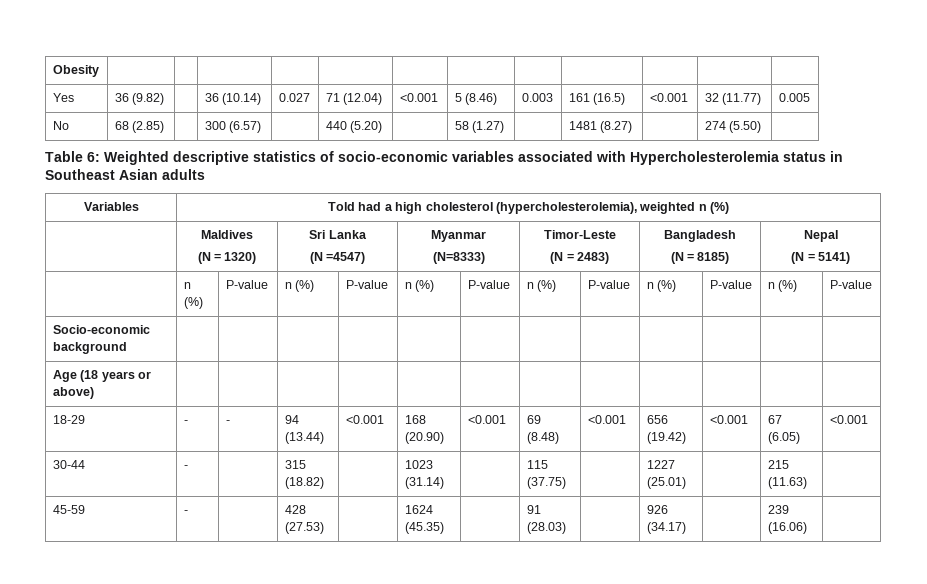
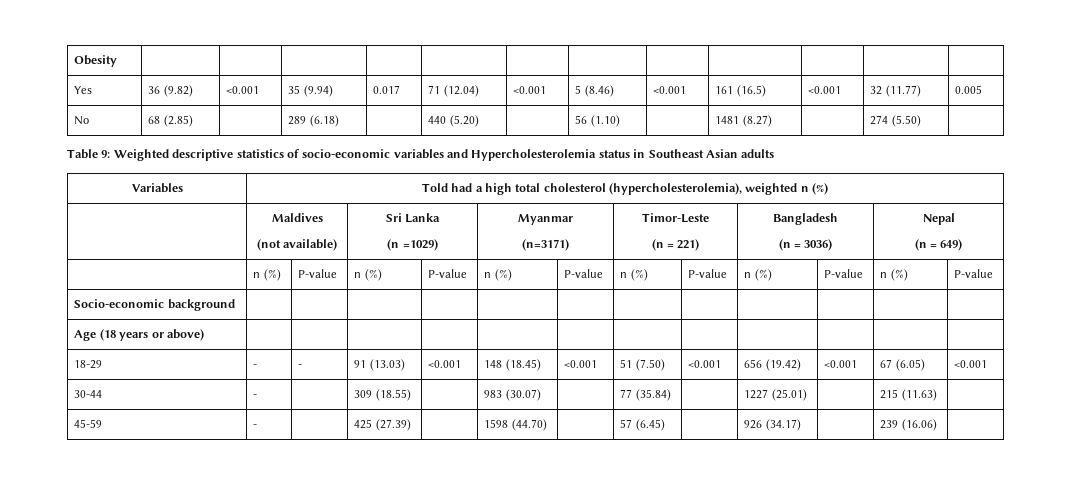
- Yes | 36 (9.82) | | 36 (10.14) | 0.027 | 71 (12.04) | <0.001 | 5 (8.46) | 0.003 | 161 (16.5) | <0.001 | 32 (11.77) | 0.005
+ Yes | 36 (9.82) | <0.001 | 35 (9.94) | 0.017 | 71 (12.04) | <0.001 | 5 (8.46) | <0.001 | 161 (16.5) | <0.001 | 32 (11.77) | 0.005
- No | 68 (2.85) | | 300 (6.57) | | 440 (5.20) | | 58 (1.27) | | 1481 (8.27) | | 274 (5.50) |
+ No | 68 (2.85) | | 289 (6.18) | | 440 (5.20) | | 56 (1.10) | | 1481 (8.27) | | 274 (5.50) |
- Table 6: Weighted descriptive statistics of socio-economic variables associated with Hypercholesterolemia status in Southeast Asian adults
+ Table 9: Weighted descriptive statistics of socio-economic variables and Hypercholesterolemia status in Southeast Asian adults
- Variables | Told had a high cholesterol (hypercholesterolemia), weighted n (%)
+ Variables | Told had a high total cholesterol (hypercholesterolemia), weighted n (%)
  | Maldives
- (N = 1320) | Sri Lanka
- (N =4547) | Myanmar
- (N=8333) | Timor-Leste
- (N = 2483) | Bangladesh
- (N = 8185) | Nepal
- (N = 5141)
+ (not available) | Sri Lanka
+ (n =1029) | Myanmar
+ (n=3171) | Timor-Leste
+ (n = 221) | Bangladesh
+ (n = 3036) | Nepal
+ (n = 649)
- 18-29 | - | - | 94 (13.44) | <0.001 | 168 (20.90) | <0.001 | 69 (8.48) | <0.001 | 656 (19.42) | <0.001 | 67 (6.05) | <0.001
+ 18-29 | - | - | 91 (13.03) | <0.001 | 148 (18.45) | <0.001 | 51 (7.50) | <0.001 | 656 (19.42) | <0.001 | 67 (6.05) | <0.001
- 30-44 | - | | 315 (18.82) | | 1023 (31.14) | | 115 (37.75) | | 1227 (25.01) | | 215 (11.63) |
+ 30-44 | - | | 309 (18.55) | | 983 (30.07) | | 77 (35.84) | | 1227 (25.01) | | 215 (11.63) |
- 45-59 | - | | 428 (27.53) | | 1624 (45.35) | | 91 (28.03) | | 926 (34.17) | | 239 (16.06) |
+ 45-59 | - | | 425 (27.39) | | 1598 (44.70) | | 57 (6.45) | | 926 (34.17) | | 239 (16.06) |

